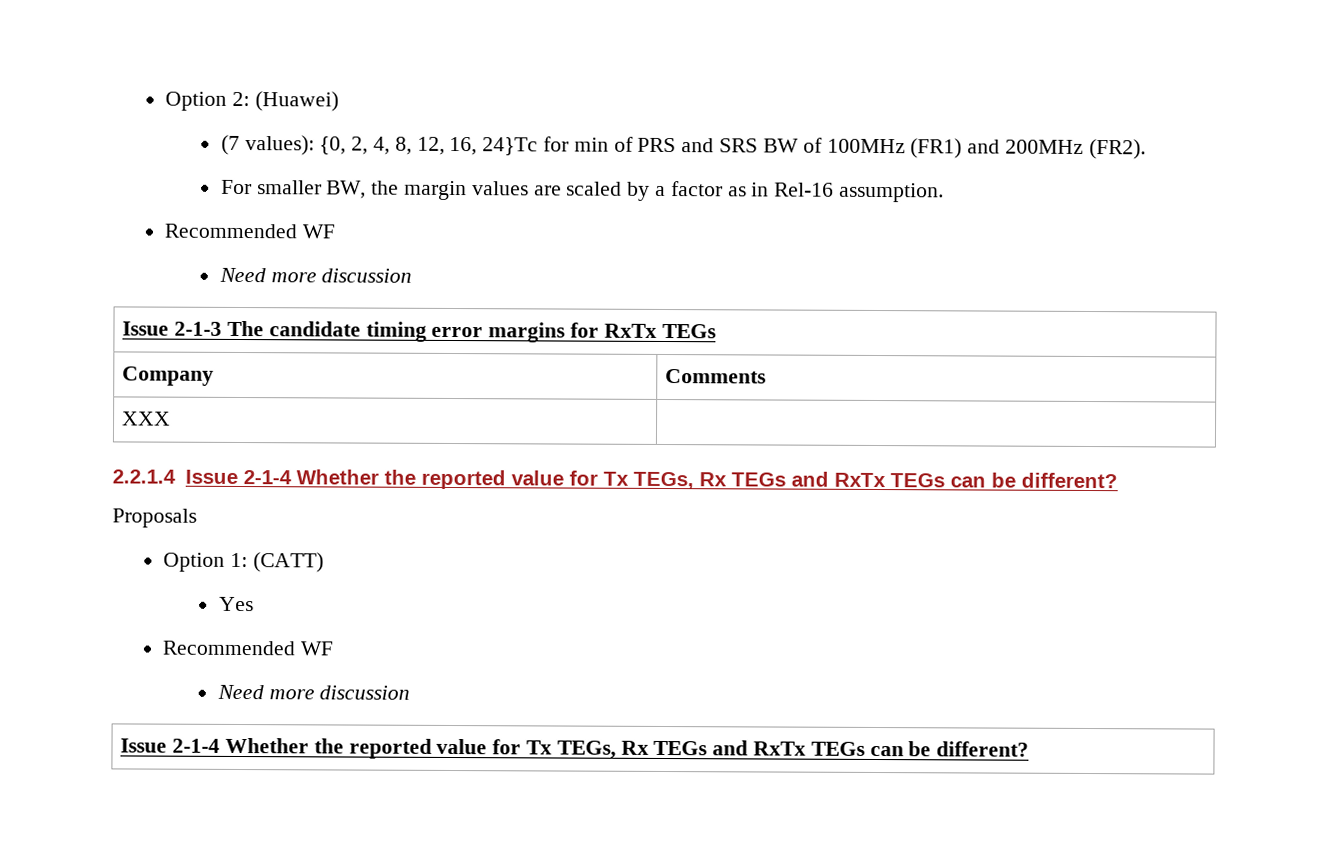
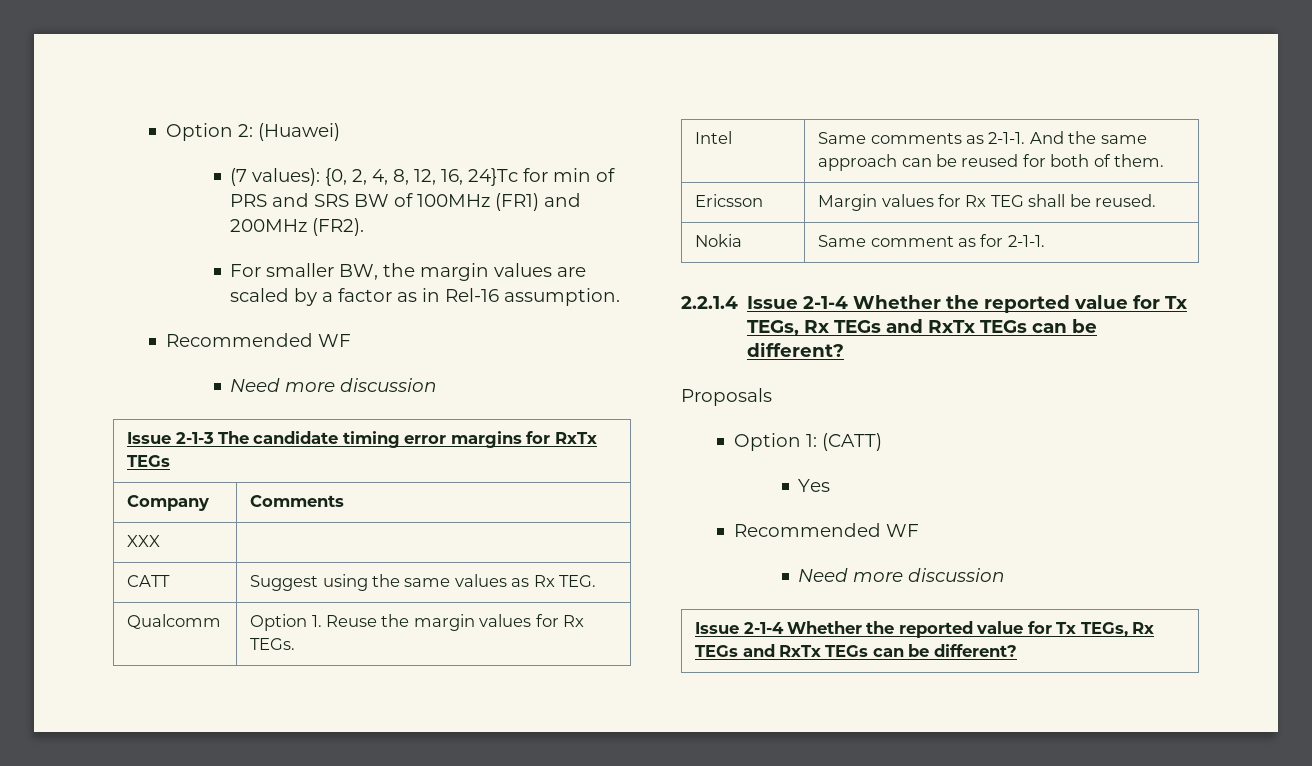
+ CATT | Suggest using the same values as Rx TEG.
+ Qualcomm | Option 1. Reuse the margin values for Rx TEGs.
+ Intel | Same comments as 2-1-1. And the same approach can be reused for both of them.
+ Ericsson | Margin values for Rx TEG shall be reused.
+ Nokia | Same comment as for 2-1-1.

